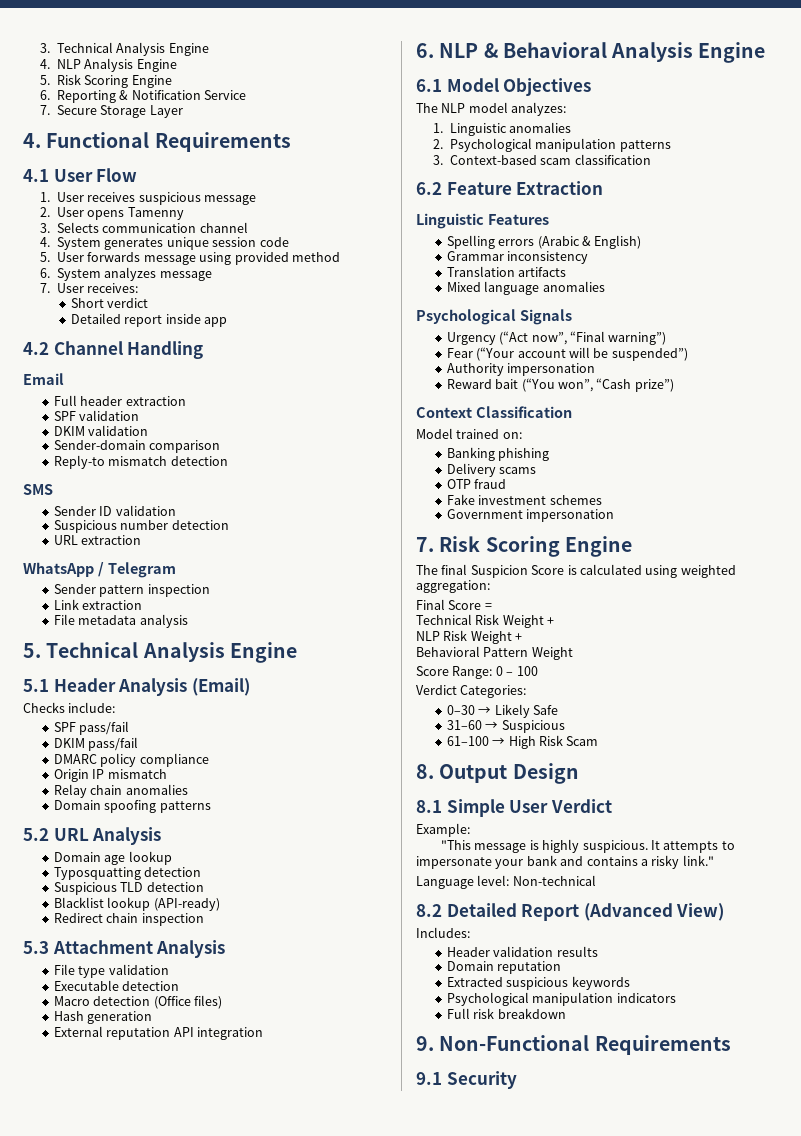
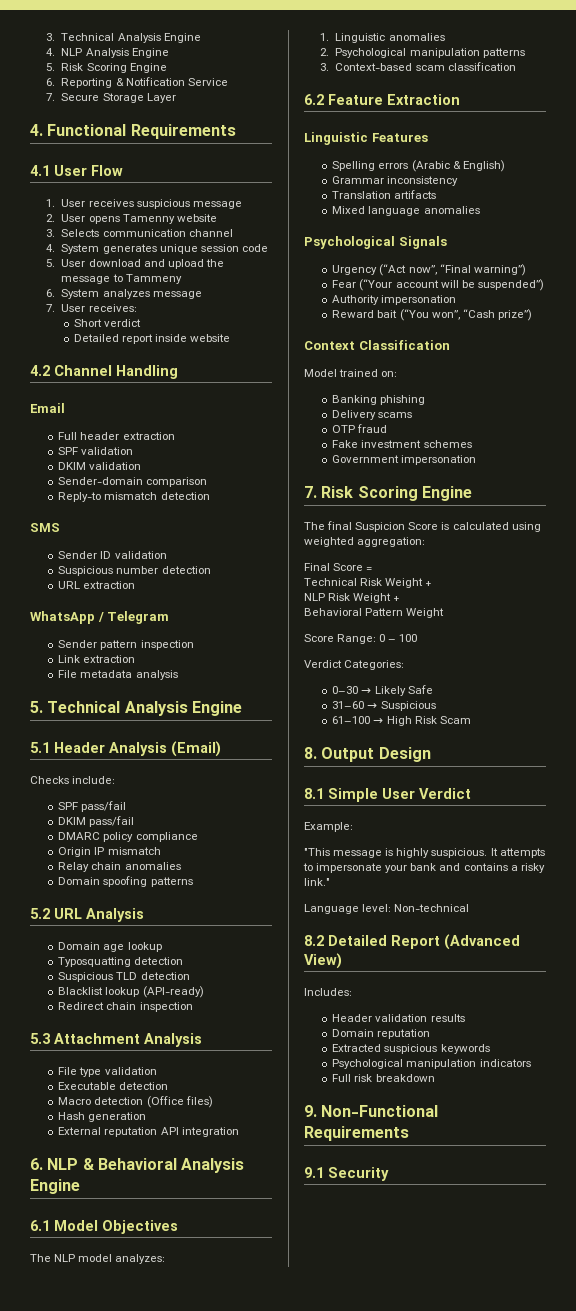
- 2. User opens Tamenny
+ 2. User opens Tamenny website
- 5. User forwards message using provided method
+ 5. User download and upload the message to Tammeny
- Detailed report inside app
+ Detailed report inside website

